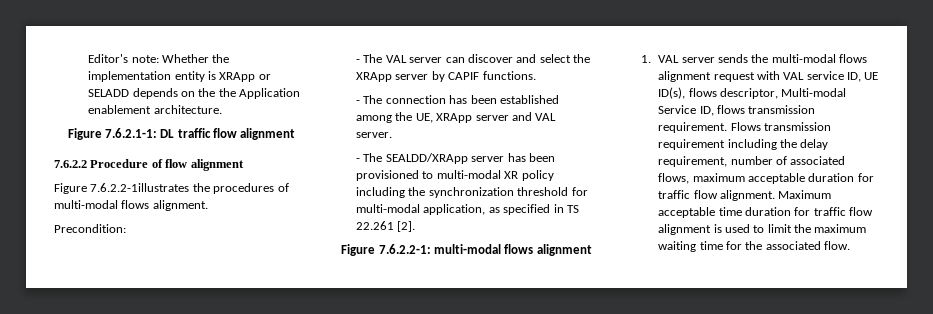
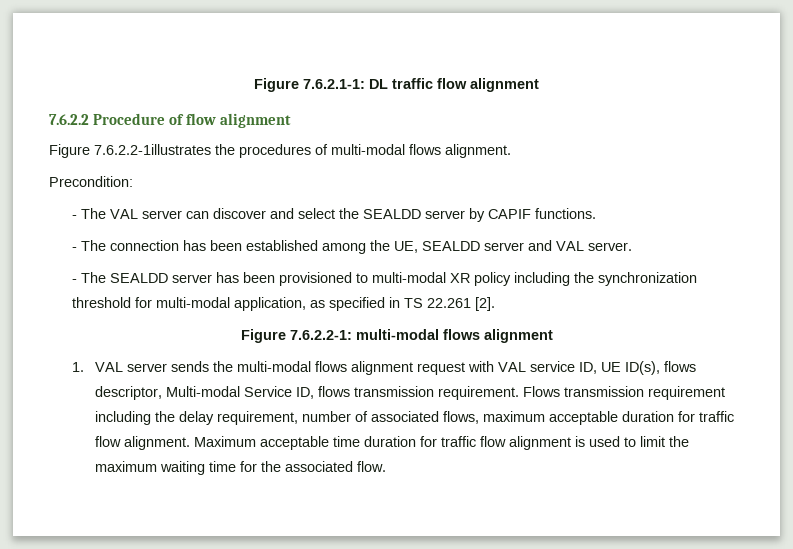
- Editor's note: Whether the implementation entity is XRApp or SELADD depends on the the Application enablement architecture.
- - The VAL server can discover and select the XRApp server by CAPIF functions.
+ - The VAL server can discover and select the SEALDD server by CAPIF functions.
- - The connection has been established among the UE, XRApp server and VAL server.
+ - The connection has been established among the UE, SEALDD server and VAL server.
- - The SEALDD/XRApp server has been provisioned to multi-modal XR policy including the synchronization threshold for multi-modal application, as specified in TS 22.261 [2].
+ - The SEALDD server has been provisioned to multi-modal XR policy including the synchronization threshold for multi-modal application, as specified in TS 22.261 [2].

